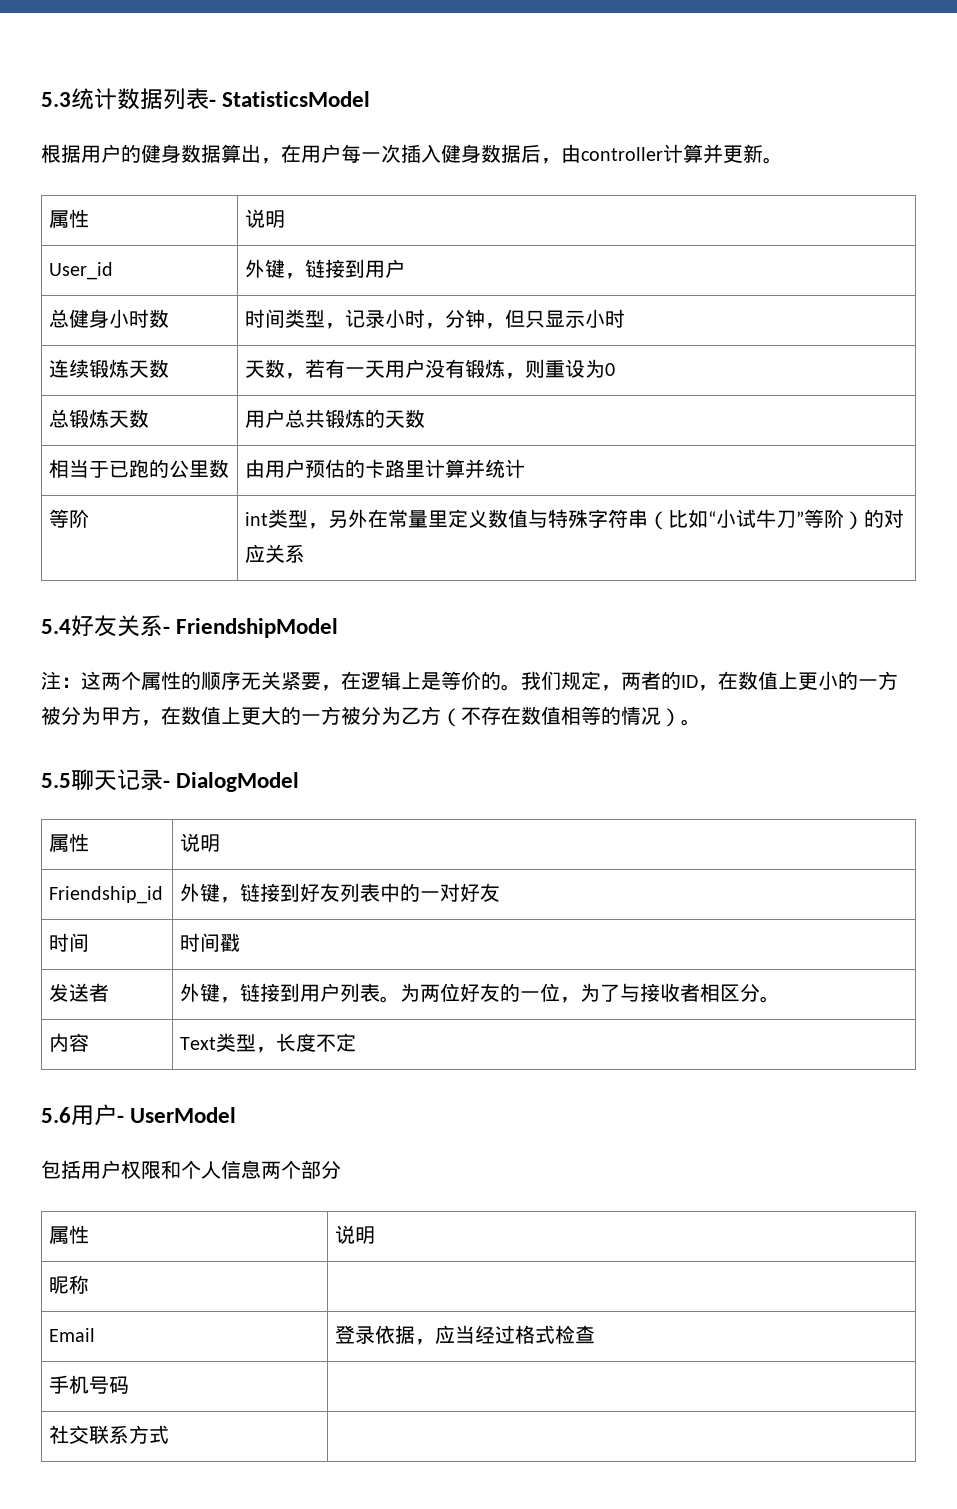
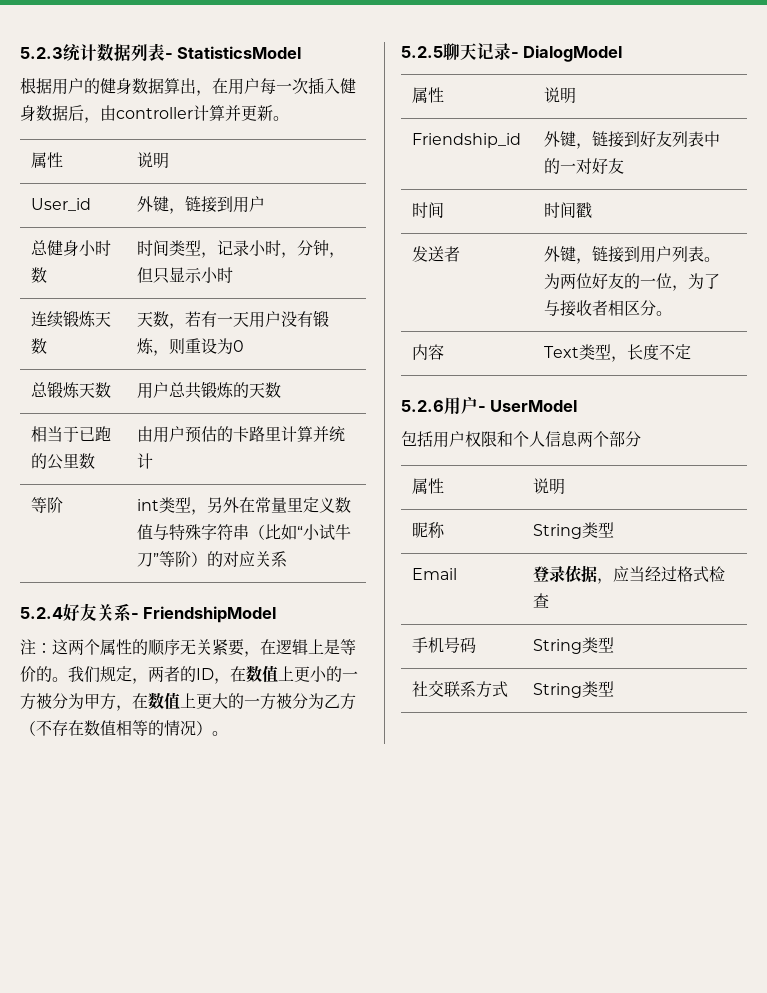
- 5.3统计数据列表- StatisticsModel
+ 5.2.3统计数据列表- StatisticsModel
- 5.4好友关系- FriendshipModel
+ 5.2.4好友关系- FriendshipModel
- 5.5聊天记录- DialogModel
+ 5.2.5聊天记录- DialogModel
- 5.6用户- UserModel
+ 5.2.6用户- UserModel
- 昵称 |
+ 昵称 | String类型
- 手机号码 |
+ 手机号码 | String类型
- 社交联系方式 |
+ 社交联系方式 | String类型

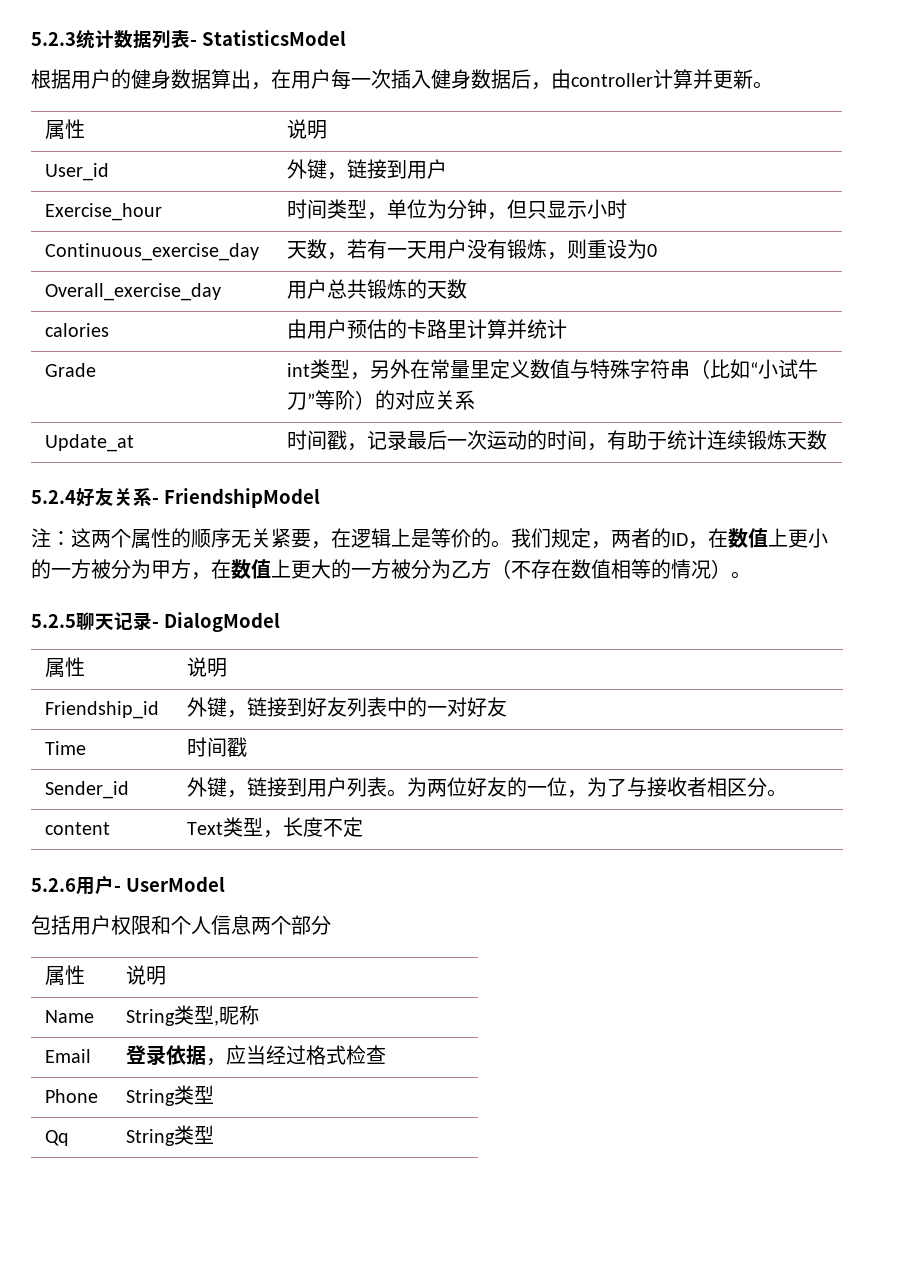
- 总健身小时数 | 时间类型，记录小时，分钟，但只显示小时
+ Exercise_hour | 时间类型，单位为分钟，但只显示小时
- 连续锻炼天数 | 天数，若有一天用户没有锻炼，则重设为0
+ Continuous_exercise_day | 天数，若有一天用户没有锻炼，则重设为0
- 总锻炼天数 | 用户总共锻炼的天数
+ Overall_exercise_day | 用户总共锻炼的天数
- 相当于已跑的公里数 | 由用户预估的卡路里计算并统计
+ calories | 由用户预估的卡路里计算并统计
- 等阶 | int类型，另外在常量里定义数值与特殊字符串（比如“小试牛刀”等阶）的对应关系
+ Grade | int类型，另外在常量里定义数值与特殊字符串（比如“小试牛刀”等阶）的对应关系
+ Update_at | 时间戳，记录最后一次运动的时间，有助于统计连续锻炼天数
- 时间 | 时间戳
+ Time | 时间戳
- 发送者 | 外键，链接到用户列表。为两位好友的一位，为了与接收者相区分。
+ Sender_id | 外键，链接到用户列表。为两位好友的一位，为了与接收者相区分。
- 内容 | Text类型，长度不定
+ content | Text类型，长度不定
- 昵称 | String类型
+ Name | String类型,昵称
- 手机号码 | String类型
- 社交联系方式 | String类型
+ Phone | String类型
+ Qq | String类型

